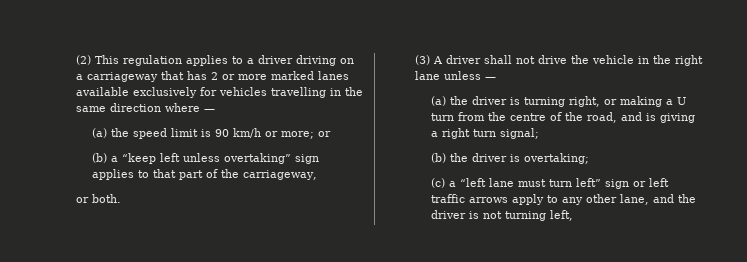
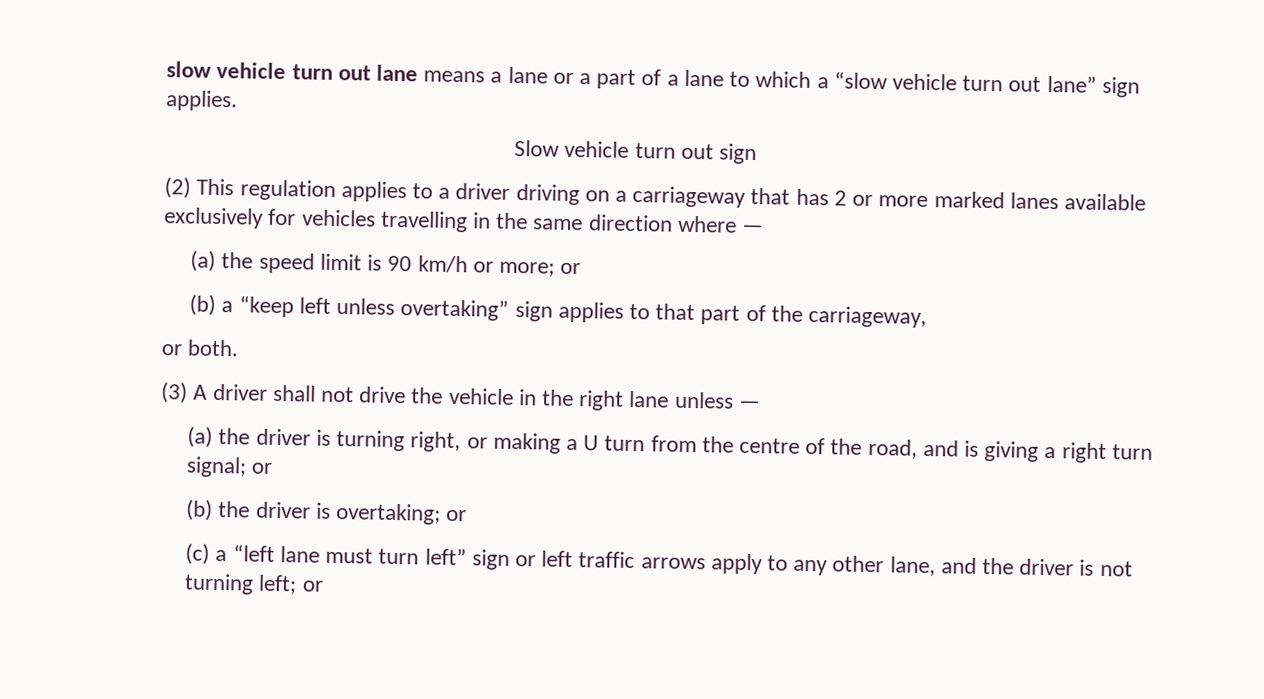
+ slow vehicle turn out lane means a lane or a part of a lane to which a “slow vehicle turn out lane” sign applies.
+ Slow vehicle turn out sign
- (a) the driver is turning right, or making a U turn from the centre of the road, and is giving a right turn signal;
+ (a) the driver is turning right, or making a U turn from the centre of the road, and is giving a right turn signal; or
- (b) the driver is overtaking;
+ (b) the driver is overtaking; or
- (c) a “left lane must turn left” sign or left traffic arrows apply to any other lane, and the driver is not turning left,
+ (c) a “left lane must turn left” sign or left traffic arrows apply to any other lane, and the driver is not turning left; or

